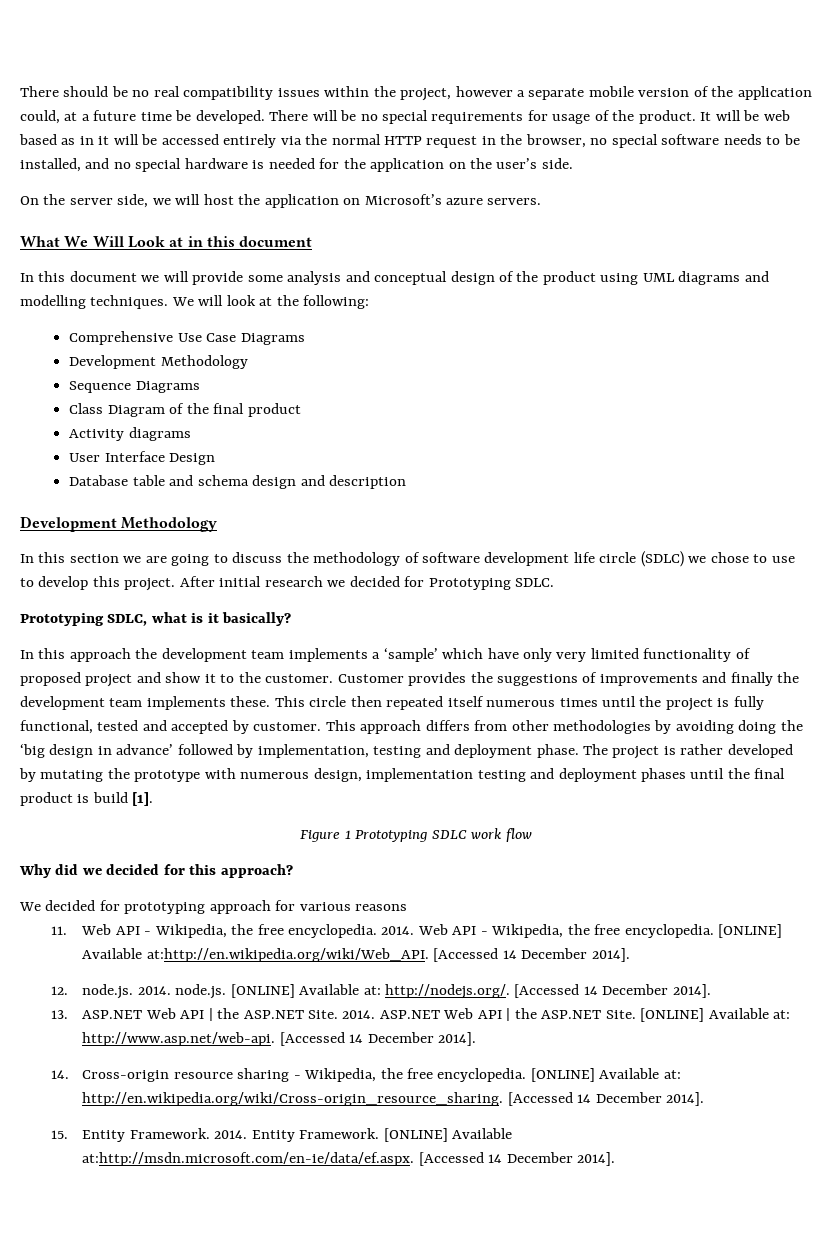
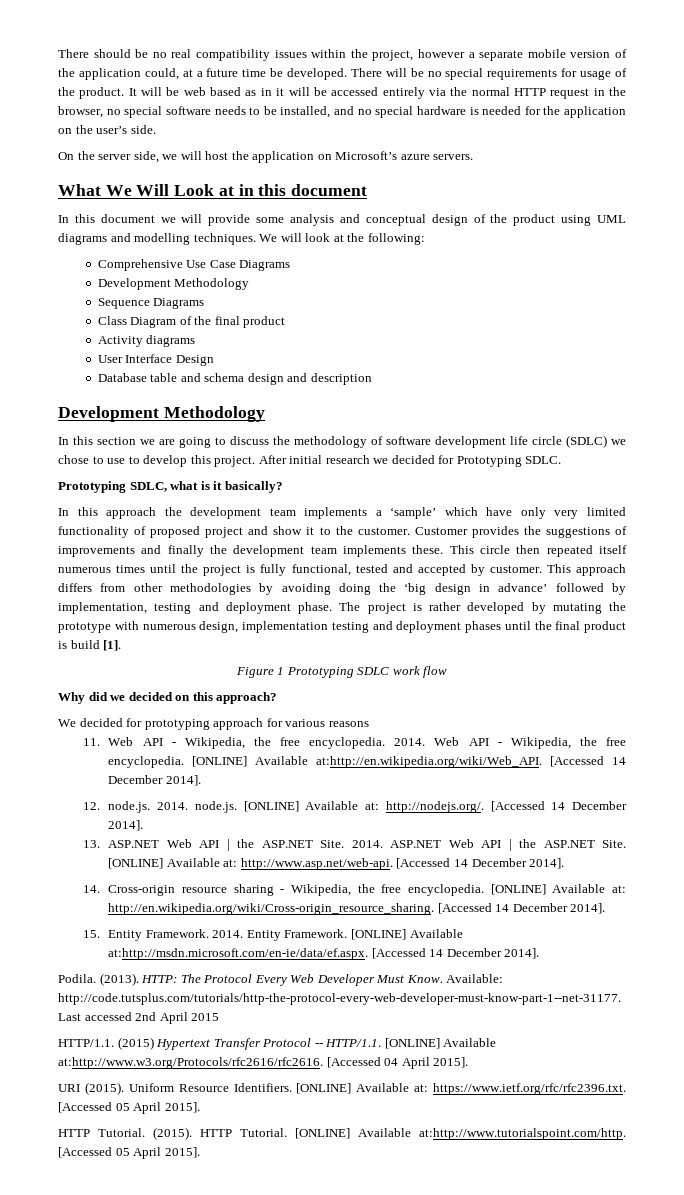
- Why did we decided for this approach?
+ Why did we decided on this approach?
+ Podila. (2013). HTTP: The Protocol Every Web Developer Must Know. Available: http://code.tutsplus.com/tutorials/http-the-protocol-every-web-developer-must-know-part-1--net-31177. Last accessed 2nd April 2015
+ HTTP/1.1. (2015) Hypertext Transfer Protocol -- HTTP/1.1. [ONLINE] Available at:http://www.w3.org/Protocols/rfc2616/rfc2616. [Accessed 04 April 2015].
+ URI (2015). Uniform Resource Identifiers. [ONLINE] Available at: https://www.ietf.org/rfc/rfc2396.txt. [Accessed 05 April 2015].
+ HTTP Tutorial. (2015). HTTP Tutorial. [ONLINE] Available at:http://www.tutorialspoint.com/http. [Accessed 05 April 2015].

